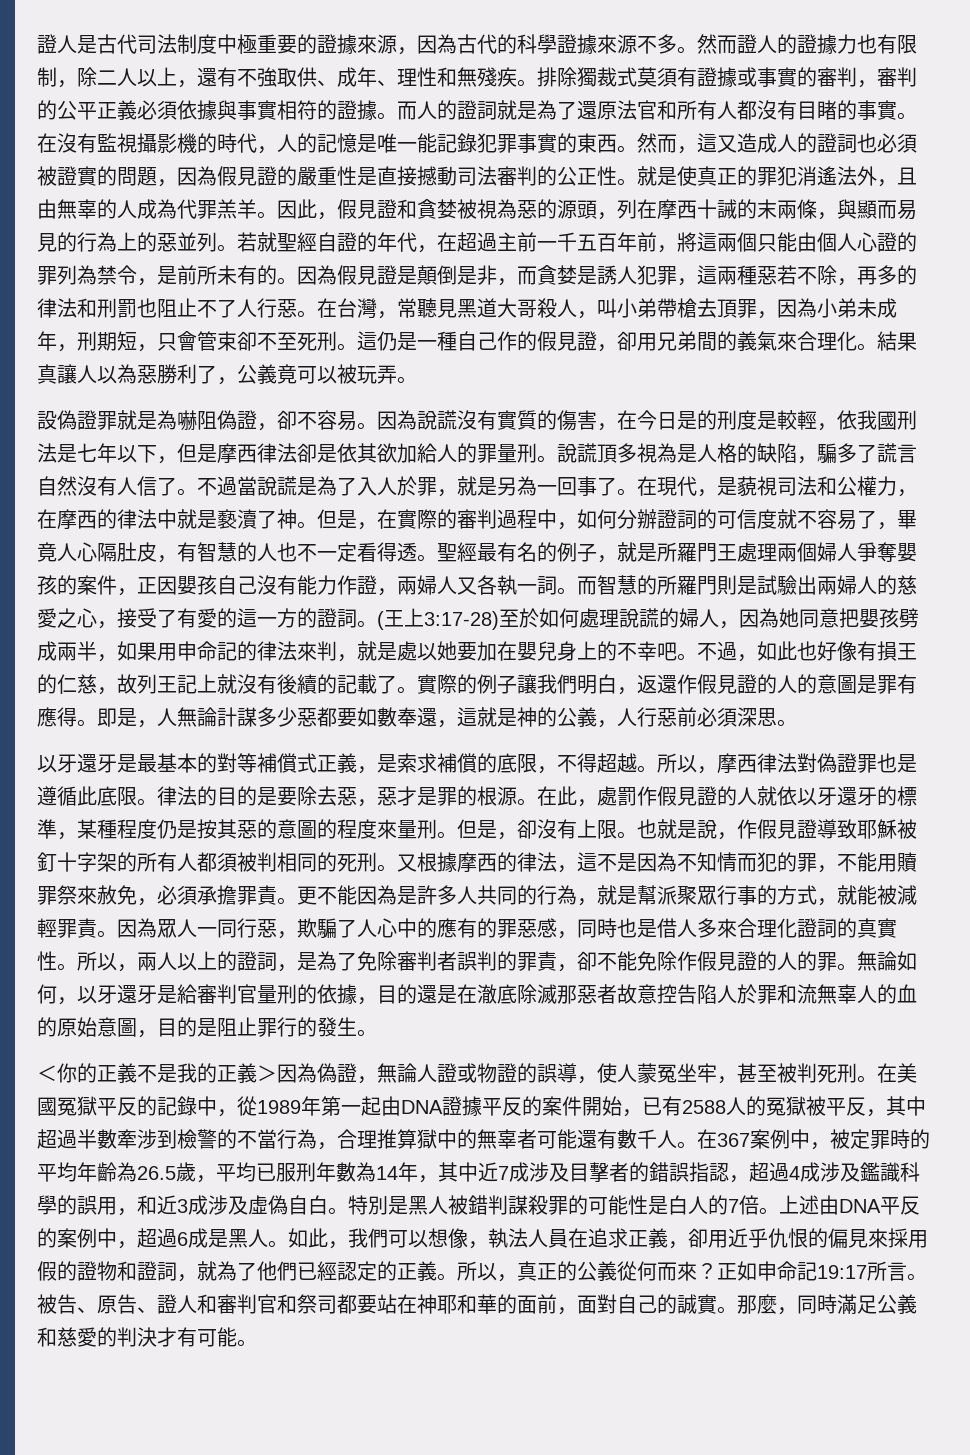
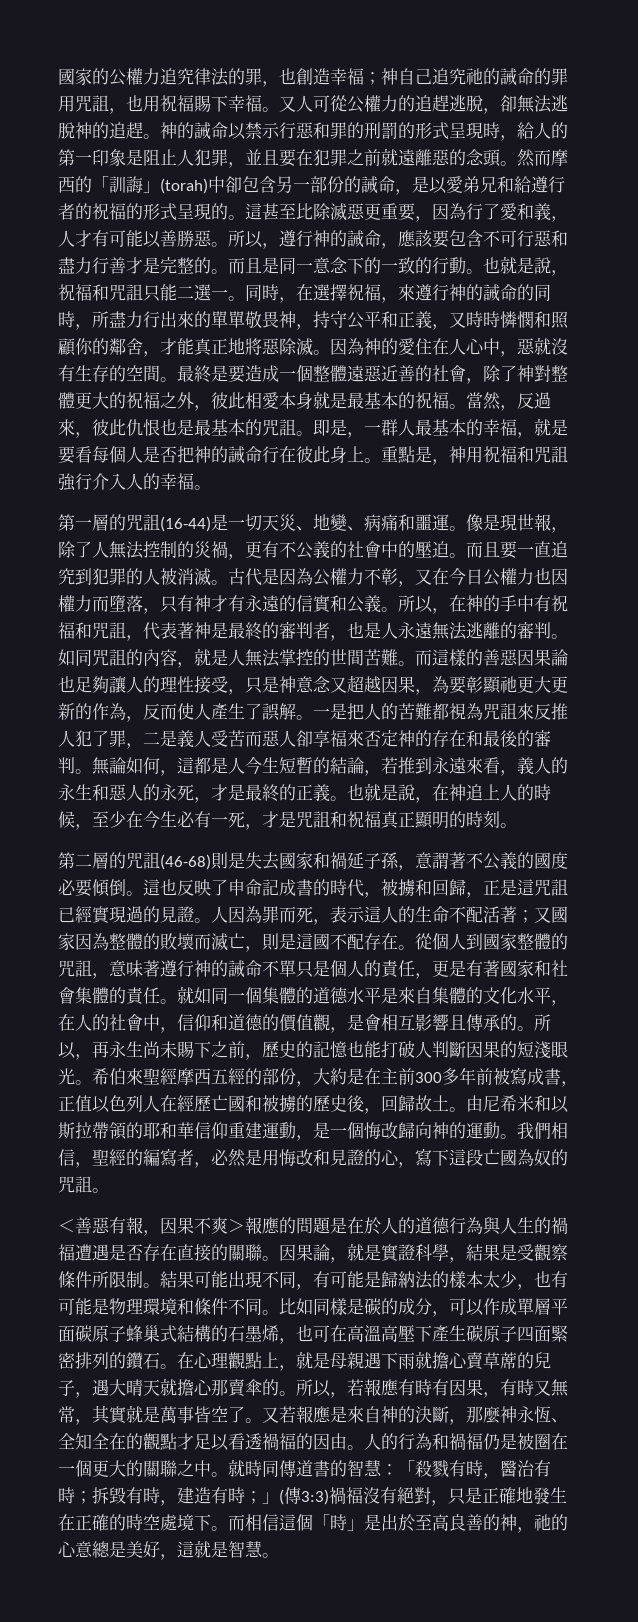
- 證人是古代司法制度中極重要的證據來源，因為古代的科學證據來源不多。然而證人的證據力也有限制，除二人以上，還有不強取供、成年、理性和無殘疾。排除獨裁式莫須有證據或事實的審判，審判的公平正義必須依據與事實相符的證據。而人的證詞就是為了還原法官和所有人都沒有目睹的事實。在沒有監視攝影機的時代，人的記憶是唯一能記錄犯罪事實的東西。然而，這又造成人的證詞也必須被證實的問題，因為假見證的嚴重性是直接撼動司法審判的公正性。就是使真正的罪犯消遙法外，且由無辜的人成為代罪羔羊。因此，假見證和貪婪被視為惡的源頭，列在摩西十誡的末兩條，與顯而易見的行為上的惡並列。若就聖經自證的年代，在超過主前一千五百年前，將這兩個只能由個人心證的罪列為禁令，是前所未有的。因為假見證是顛倒是非，而貪婪是誘人犯罪，這兩種惡若不除，再多的律法和刑罰也阻止不了人行惡。在台灣，常聽見黑道大哥殺人，叫小弟帶槍去頂罪，因為小弟未成年，刑期短，只會管束卻不至死刑。這仍是一種自己作的假見證，卻用兄弟間的義氣來合理化。結果真讓人以為惡勝利了，公義竟可以被玩弄。
- 設偽證罪就是為嚇阻偽證，卻不容易。因為說謊沒有實質的傷害，在今日是的刑度是較輕，依我國刑法是七年以下，但是摩西律法卻是依其欲加給人的罪量刑。說謊頂多視為是人格的缺陷，騙多了謊言自然沒有人信了。不過當說謊是為了入人於罪，就是另為一回事了。在現代，是藐視司法和公權力，在摩西的律法中就是褻瀆了神。但是，在實際的審判過程中，如何分辦證詞的可信度就不容易了，畢竟人心隔肚皮，有智慧的人也不一定看得透。聖經最有名的例子，就是所羅門王處理兩個婦人爭奪嬰孩的案件，正因嬰孩自己沒有能力作證，兩婦人又各執一詞。而智慧的所羅門則是試驗出兩婦人的慈愛之心，接受了有愛的這一方的證詞。(王上3:17-28)至於如何處理說謊的婦人，因為她同意把嬰孩劈成兩半，如果用申命記的律法來判，就是處以她要加在嬰兒身上的不幸吧。不過，如此也好像有損王的仁慈，故列王記上就沒有後續的記載了。實際的例子讓我們明白，返還作假見證的人的意圖是罪有應得。即是，人無論計謀多少惡都要如數奉還，這就是神的公義，人行惡前必須深思。
- 以牙還牙是最基本的對等補償式正義，是索求補償的底限，不得超越。所以，摩西律法對偽證罪也是遵循此底限。律法的目的是要除去惡，惡才是罪的根源。在此，處罰作假見證的人就依以牙還牙的標準，某種程度仍是按其惡的意圖的程度來量刑。但是，卻沒有上限。也就是說，作假見證導致耶穌被釘十字架的所有人都須被判相同的死刑。又根據摩西的律法，這不是因為不知情而犯的罪，不能用贖罪祭來赦免，必須承擔罪責。更不能因為是許多人共同的行為，就是幫派聚眾行事的方式，就能被減輕罪責。因為眾人一同行惡，欺騙了人心中的應有的罪惡感，同時也是借人多來合理化證詞的真實性。所以，兩人以上的證詞，是為了免除審判者誤判的罪責，卻不能免除作假見證的人的罪。無論如何，以牙還牙是給審判官量刑的依據，目的還是在澈底除滅那惡者故意控告陷人於罪和流無辜人的血的原始意圖，目的是阻止罪行的發生。
- ＜你的正義不是我的正義＞因為偽證，無論人證或物證的誤導，使人蒙冤坐牢，甚至被判死刑。在美國冤獄平反的記錄中，從1989年第一起由DNA證據平反的案件開始，已有2588人的冤獄被平反，其中超過半數牽涉到檢警的不當行為，合理推算獄中的無辜者可能還有數千人。在367案例中，被定罪時的平均年齡為26.5歲，平均已服刑年數為14年，其中近7成涉及目擊者的錯誤指認，超過4成涉及鑑識科學的誤用，和近3成涉及虛偽自白。特別是黑人被錯判謀殺罪的可能性是白人的7倍。上述由DNA平反的案例中，超過6成是黑人。如此，我們可以想像，執法人員在追求正義，卻用近乎仇恨的偏見來採用假的證物和證詞，就為了他們已經認定的正義。所以，真正的公義從何而來？正如申命記19:17所言。被告、原告、證人和審判官和祭司都要站在神耶和華的面前，面對自己的誠實。那麼，同時滿足公義和慈愛的判決才有可能。
+ 國家的公權力追究律法的罪，也創造幸福；神自己追究祂的誡命的罪用咒詛，也用祝福賜下幸福。又人可從公權力的追趕逃脫，卻無法逃脫神的追趕。神的誡命以禁示行惡和罪的刑罰的形式呈現時，給人的第一印象是阻止人犯罪，並且要在犯罪之前就遠離惡的念頭。然而摩西的「訓誨」(torah)中卻包含另一部份的誡命，是以愛弟兄和給遵行者的祝福的形式呈現的。這甚至比除滅惡更重要，因為行了愛和義，人才有可能以善勝惡。所以，遵行神的誡命，應該要包含不可行惡和盡力行善才是完整的。而且是同一意念下的一致的行動。也就是說，祝福和咒詛只能二選一。同時，在選擇祝福，來遵行神的誡命的同時，所盡力行出來的單單敬畏神，持守公平和正義，又時時憐憫和照顧你的鄰舍，才能真正地將惡除滅。因為神的愛住在人心中，惡就沒有生存的空間。最終是要造成一個整體遠惡近善的社會，除了神對整體更大的祝福之外，彼此相愛本身就是最基本的祝福。當然，反過來，彼此仇恨也是最基本的咒詛。即是，一群人最基本的幸福，就是要看每個人是否把神的誡命行在彼此身上。重點是，神用祝福和咒詛強行介入人的幸福。
+ 第一層的咒詛(16-44)是一切天災、地變、病痛和噩運。像是現世報，除了人無法控制的災禍，更有不公義的社會中的壓迫。而且要一直追究到犯罪的人被消滅。古代是因為公權力不彰，又在今日公權力也因權力而墮落，只有神才有永遠的信實和公義。所以，在神的手中有祝福和咒詛，代表著神是最終的審判者，也是人永遠無法逃離的審判。如同咒詛的內容，就是人無法掌控的世間苦難。而這樣的善惡因果論也足夠讓人的理性接受，只是神意念又超越因果，為要彰顯祂更大更新的作為，反而使人產生了誤解。一是把人的苦難都視為咒詛來反推人犯了罪，二是義人受苦而惡人卻享福來否定神的存在和最後的審判。無論如何，這都是人今生短暫的結論，若推到永遠來看，義人的永生和惡人的永死，才是最終的正義。也就是說，在神追上人的時候，至少在今生必有一死，才是咒詛和祝福真正顯明的時刻。
+ 第二層的咒詛(46-68)則是失去國家和禍延子孫，意謂著不公義的國度必要傾倒。這也反映了申命記成書的時代，被擄和回歸，正是這咒詛已經實現過的見證。人因為罪而死，表示這人的生命不配活著；又國家因為整體的敗壞而滅亡，則是這國不配存在。從個人到國家整體的咒詛，意味著遵行神的誡命不單只是個人的責任，更是有著國家和社會集體的責任。就如同一個集體的道德水平是來自集體的文化水平，在人的社會中，信仰和道德的價值觀，是會相互影響且傳承的。所以，再永生尚未賜下之前，歷史的記憶也能打破人判斷因果的短淺眼光。希伯來聖經摩西五經的部份，大約是在主前300多年前被寫成書，正值以色列人在經歷亡國和被擄的歷史後，回歸故土。由尼希米和以斯拉帶領的耶和華信仰重建運動，是一個悔改歸向神的運動。我們相信，聖經的編寫者，必然是用悔改和見證的心，寫下這段亡國為奴的咒詛。
+ ＜善惡有報，因果不爽＞報應的問題是在於人的道德行為與人生的禍福遭遇是否存在直接的關聯。因果論，就是實證科學，結果是受觀察條件所限制。結果可能出現不同，有可能是歸納法的樣本太少，也有可能是物理環境和條件不同。比如同樣是碳的成分，可以作成單層平面碳原子蜂巢式結構的石墨烯，也可在高溫高壓下產生碳原子四面緊密排列的鑽石。在心理觀點上，就是母親遇下雨就擔心賣草蓆的兒子，遇大晴天就擔心那賣傘的。所以，若報應有時有因果，有時又無常，其實就是萬事皆空了。又若報應是來自神的決斷，那麼神永恆、全知全在的觀點才足以看透禍福的因由。人的行為和禍福仍是被圈在一個更大的關聯之中。就時同傳道書的智慧：「殺戮有時，醫治有時；拆毀有時，建造有時；」(傳3:3)禍福沒有絕對，只是正確地發生在正確的時空處境下。而相信這個「時」是出於至高良善的神，祂的心意總是美好，這就是智慧。

